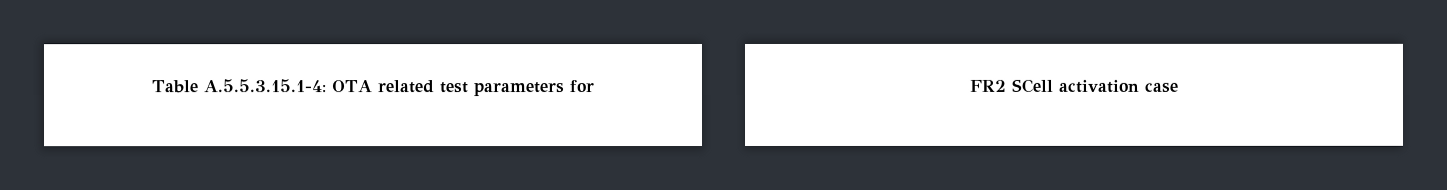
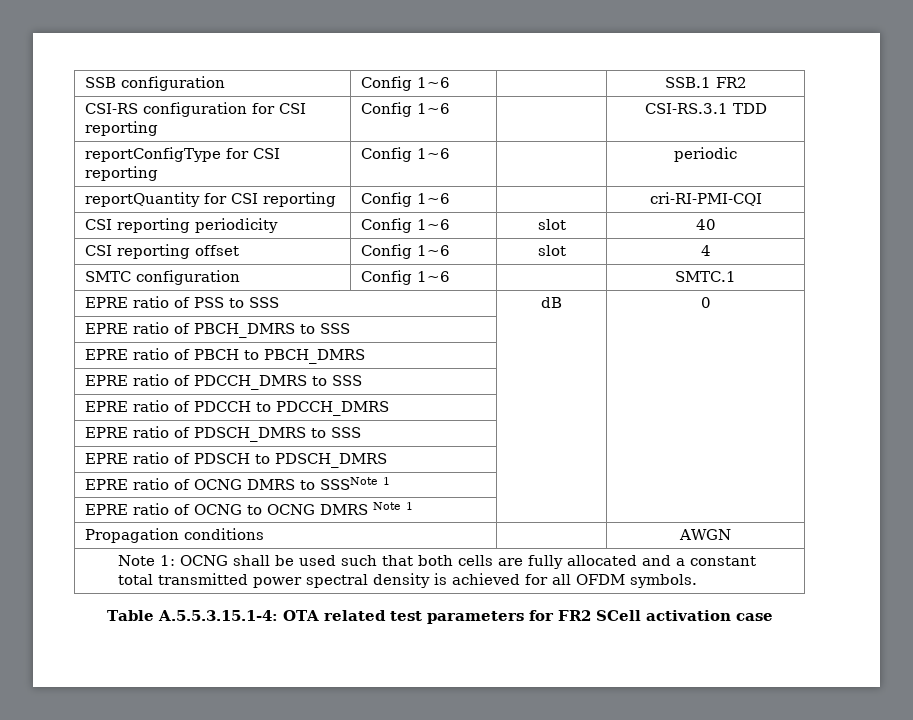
+ SSB configuration | Config 1~6 | | SSB.1 FR2
+ CSI-RS configuration for CSI reporting | Config 1~6 | | CSI-RS.3.1 TDD
+ reportConfigType for CSI reporting | Config 1~6 | | periodic
+ reportQuantity for CSI reporting | Config 1~6 | | cri-RI-PMI-CQI
+ CSI reporting periodicity | Config 1~6 | slot | 40
+ CSI reporting offset | Config 1~6 | slot | 4
+ SMTC configuration | Config 1~6 | | SMTC.1
+ EPRE ratio of PSS to SSS | dB | 0
+ EPRE ratio of PBCH_DMRS to SSS | |
+ EPRE ratio of PBCH to PBCH_DMRS | |
+ EPRE ratio of PDCCH_DMRS to SSS | |
+ EPRE ratio of PDCCH to PDCCH_DMRS | |
+ EPRE ratio of PDSCH_DMRS to SSS | |
+ EPRE ratio of PDSCH to PDSCH_DMRS | |
+ EPRE ratio of OCNG DMRS to SSSNote 1 | |
+ EPRE ratio of OCNG to OCNG DMRS Note 1 | |
+ Propagation conditions | | AWGN
+ Note 1: OCNG shall be used such that both cells are fully allocated and a constant total transmitted power spectral density is achieved for all OFDM symbols.

